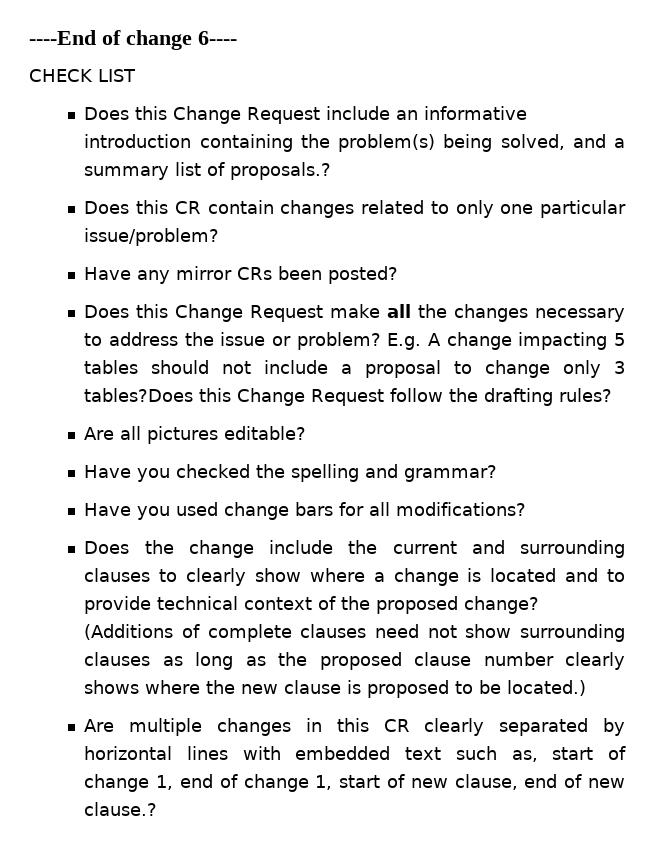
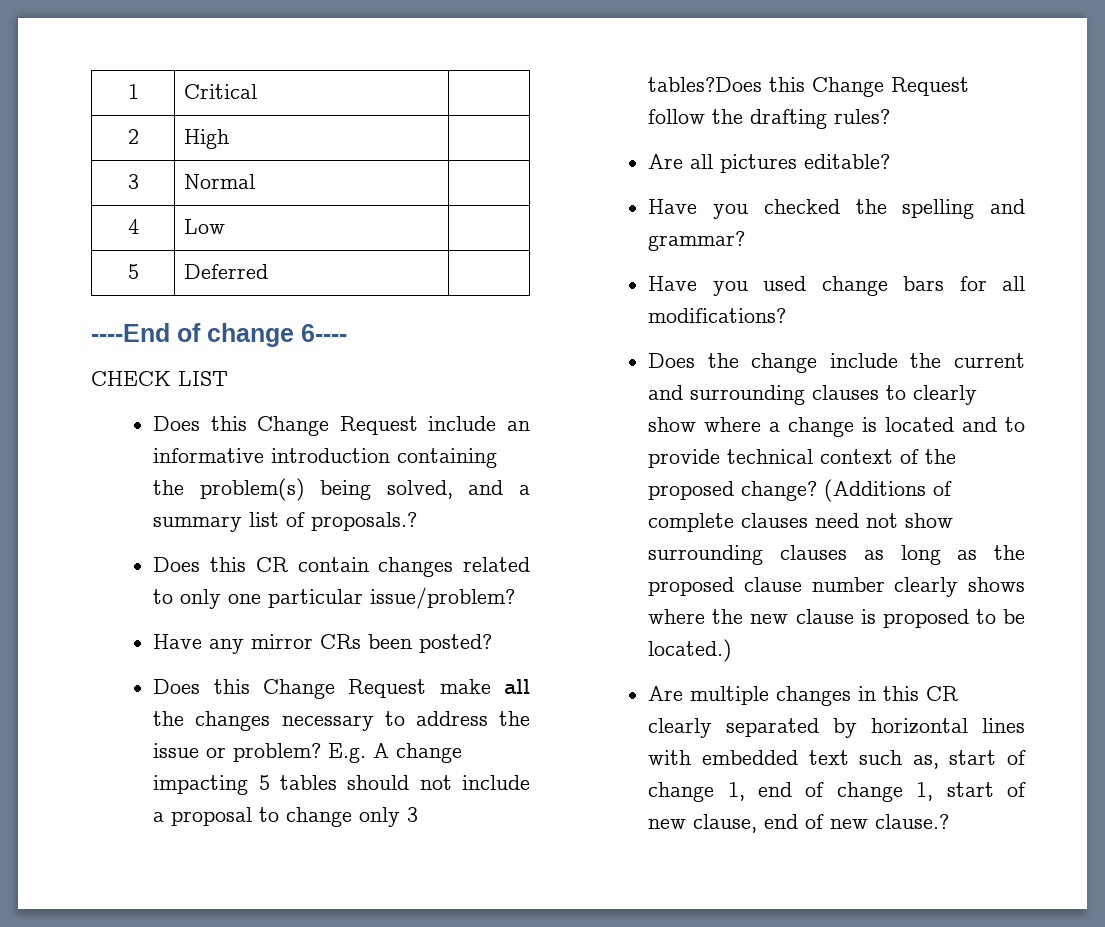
+ 1 | Critical |
+ 2 | High |
+ 3 | Normal |
+ 4 | Low |
+ 5 | Deferred |

